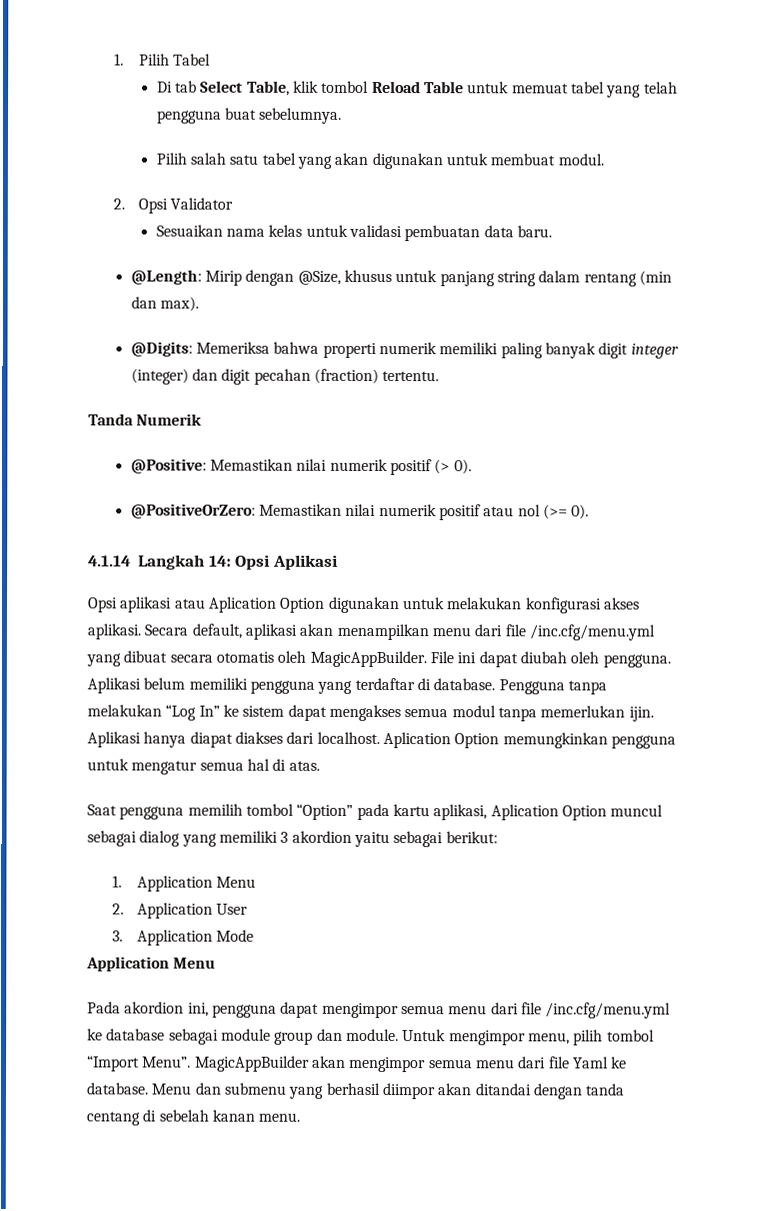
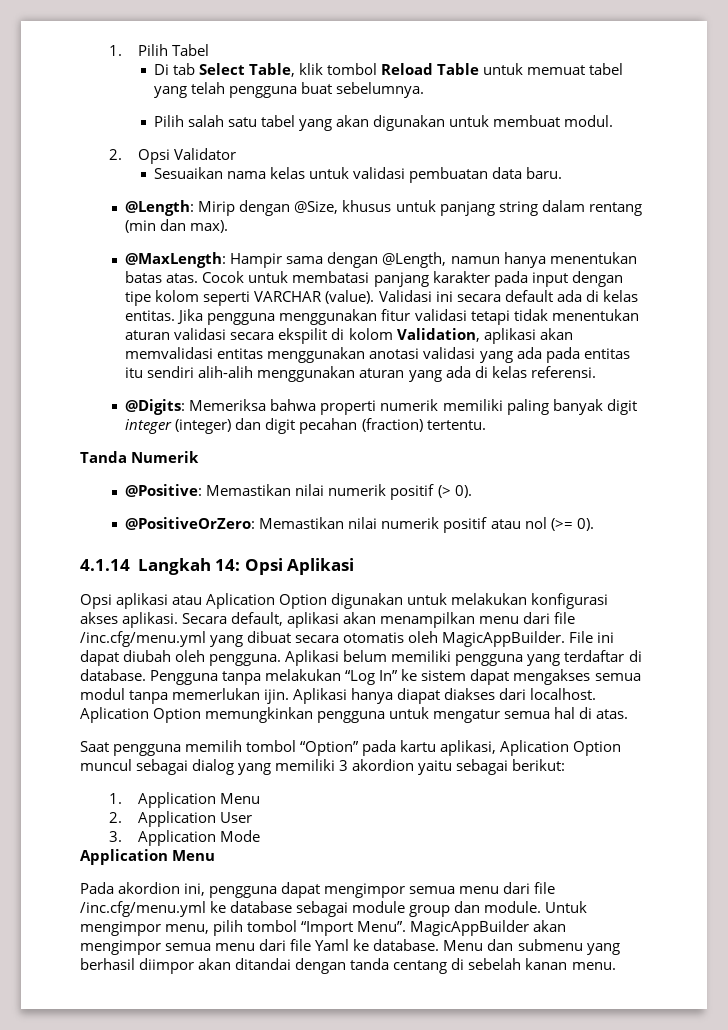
+ @MaxLength: Hampir sama dengan @Length, namun hanya menentukan batas atas. Cocok untuk membatasi panjang karakter pada input dengan tipe kolom seperti VARCHAR (value). Validasi ini secara default ada di kelas entitas. Jika pengguna menggunakan fitur validasi tetapi tidak menentukan aturan validasi secara ekspilit di kolom Validation, aplikasi akan memvalidasi entitas menggunakan anotasi validasi yang ada pada entitas itu sendiri alih-alih menggunakan aturan yang ada di kelas referensi.

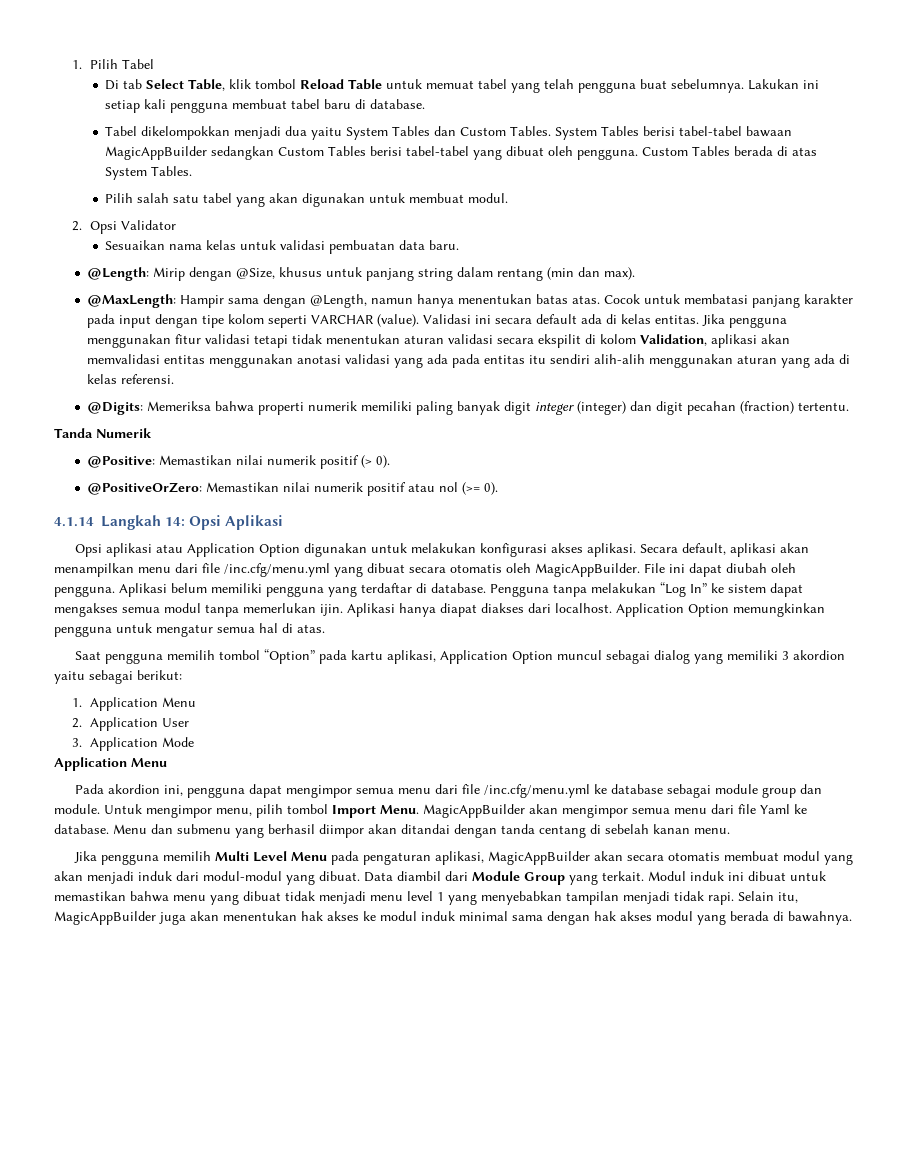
+ Lakukan ini setiap kali pengguna membuat tabel baru di database.
+ Tabel dikelompokkan menjadi dua yaitu System Tables dan Custom Tables. System Tables berisi tabel-tabel bawaan MagicAppBuilder sedangkan Custom Tables berisi tabel-tabel yang dibuat oleh pengguna. Custom Tables berada di atas System Tables.
- Opsi aplikasi atau Aplication Option digunakan untuk melakukan konfigurasi akses aplikasi.
+ Opsi aplikasi atau Application Option digunakan untuk melakukan konfigurasi akses aplikasi.
- Aplication Option memungkinkan pengguna untuk mengatur semua hal di atas.
+ Application Option memungkinkan pengguna untuk mengatur semua hal di atas.
- Saat pengguna memilih tombol “Option” pada kartu aplikasi, Aplication Option muncul sebagai dialog yang memiliki 3 akordion yaitu sebagai berikut:
+ Saat pengguna memilih tombol “Option” pada kartu aplikasi, Application Option muncul sebagai dialog yang memiliki 3 akordion yaitu sebagai berikut:
- Untuk mengimpor menu, pilih tombol “Import Menu”.
+ Untuk mengimpor menu, pilih tombol Import Menu.
+ Jika pengguna memilih Multi Level Menu pada pengaturan aplikasi, MagicAppBuilder akan secara otomatis membuat modul yang akan menjadi induk dari modul-modul yang dibuat. Data diambil dari Module Group yang terkait. Modul induk ini dibuat untuk memastikan bahwa menu yang dibuat tidak menjadi menu level 1 yang menyebabkan tampilan menjadi tidak rapi. Selain itu, MagicAppBuilder juga akan menentukan hak akses ke modul induk minimal sama dengan hak akses modul yang berada di bawahnya.

